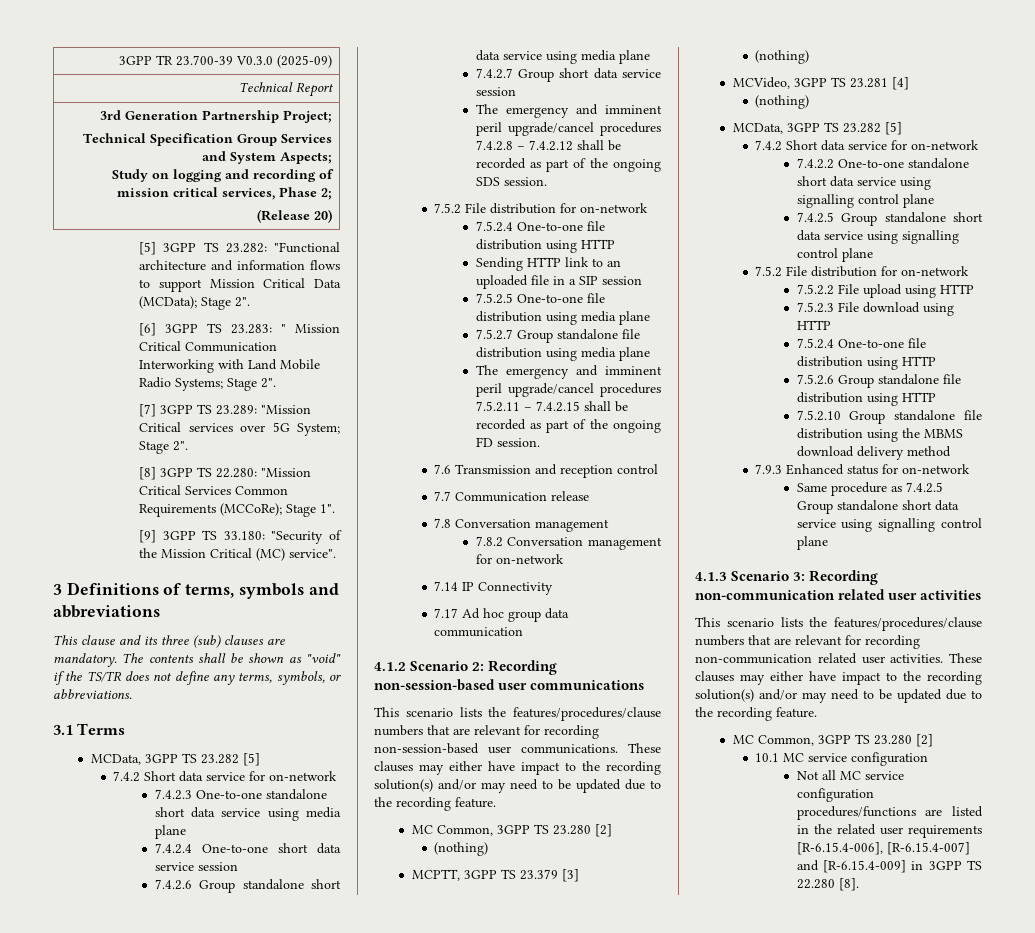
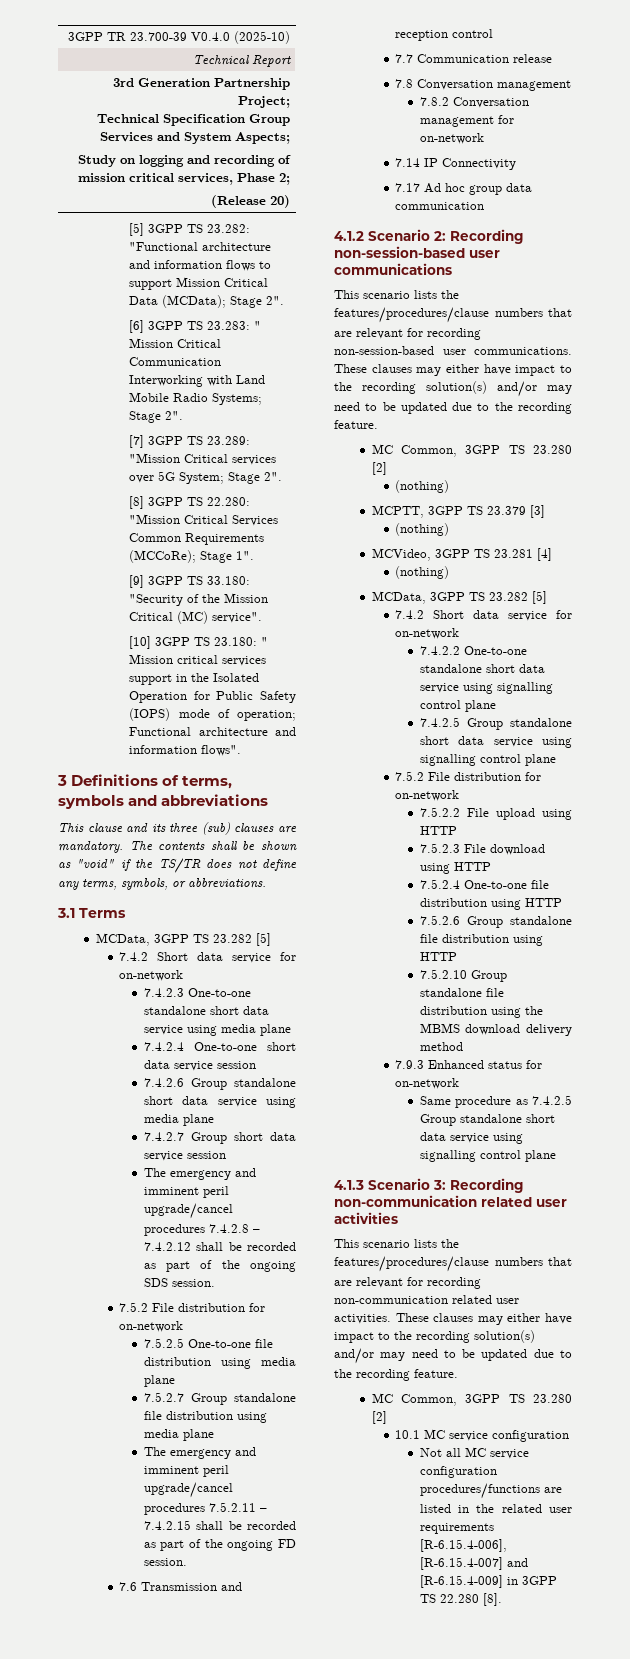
- 3GPP TR 23.700-39 V0.3.0 (2025-09)
+ 3GPP TR 23.700-39 V0.4.0 (2025-10)
+ [10] 3GPP TS 23.180: " Mission critical services support in the Isolated Operation for Public Safety (IOPS) mode of operation; Functional architecture and information flows".
  The emergency and imminent peril upgrade/cancel procedures 7.4.2.8 – 7.4.2.12 shall be recorded as part of the ongoing SDS session.
  7.5.2 File distribution for on-network
- 7.5.2.4 One-to-one file distribution using HTTP
- Sending HTTP link to an uploaded file in a SIP session

